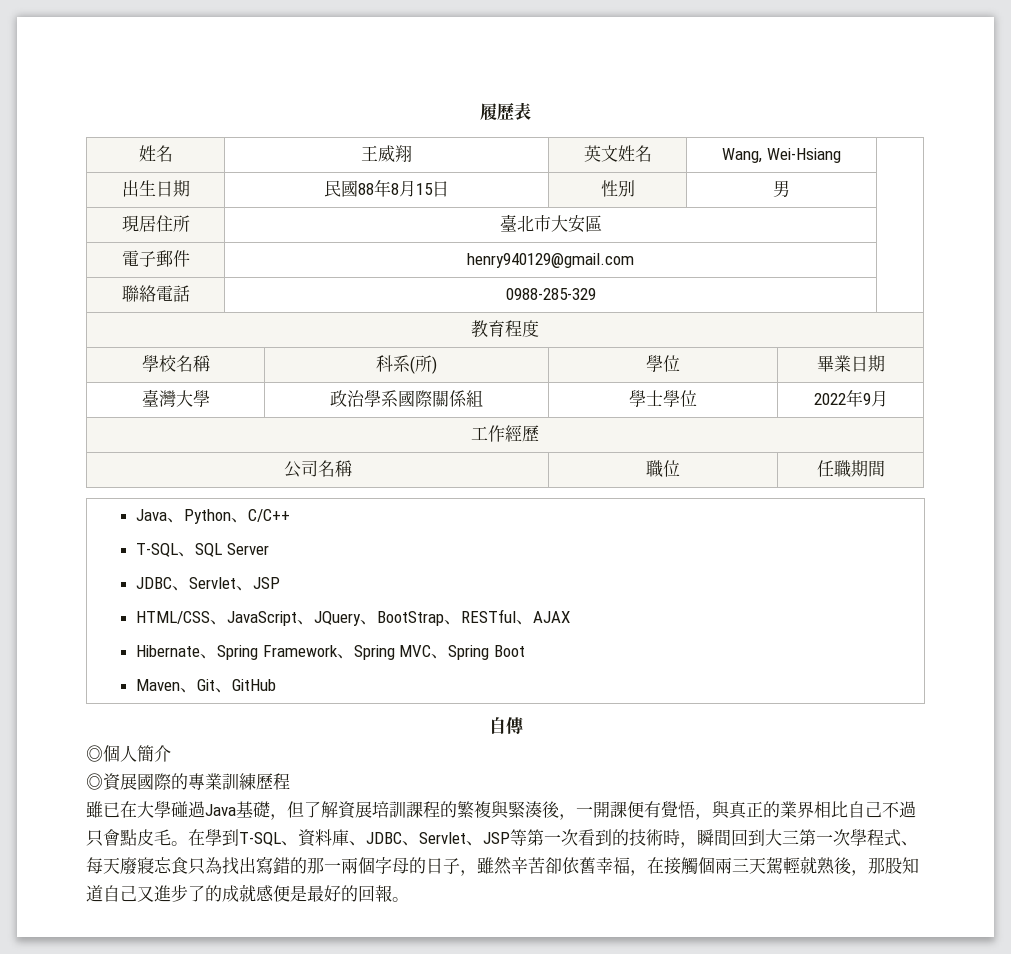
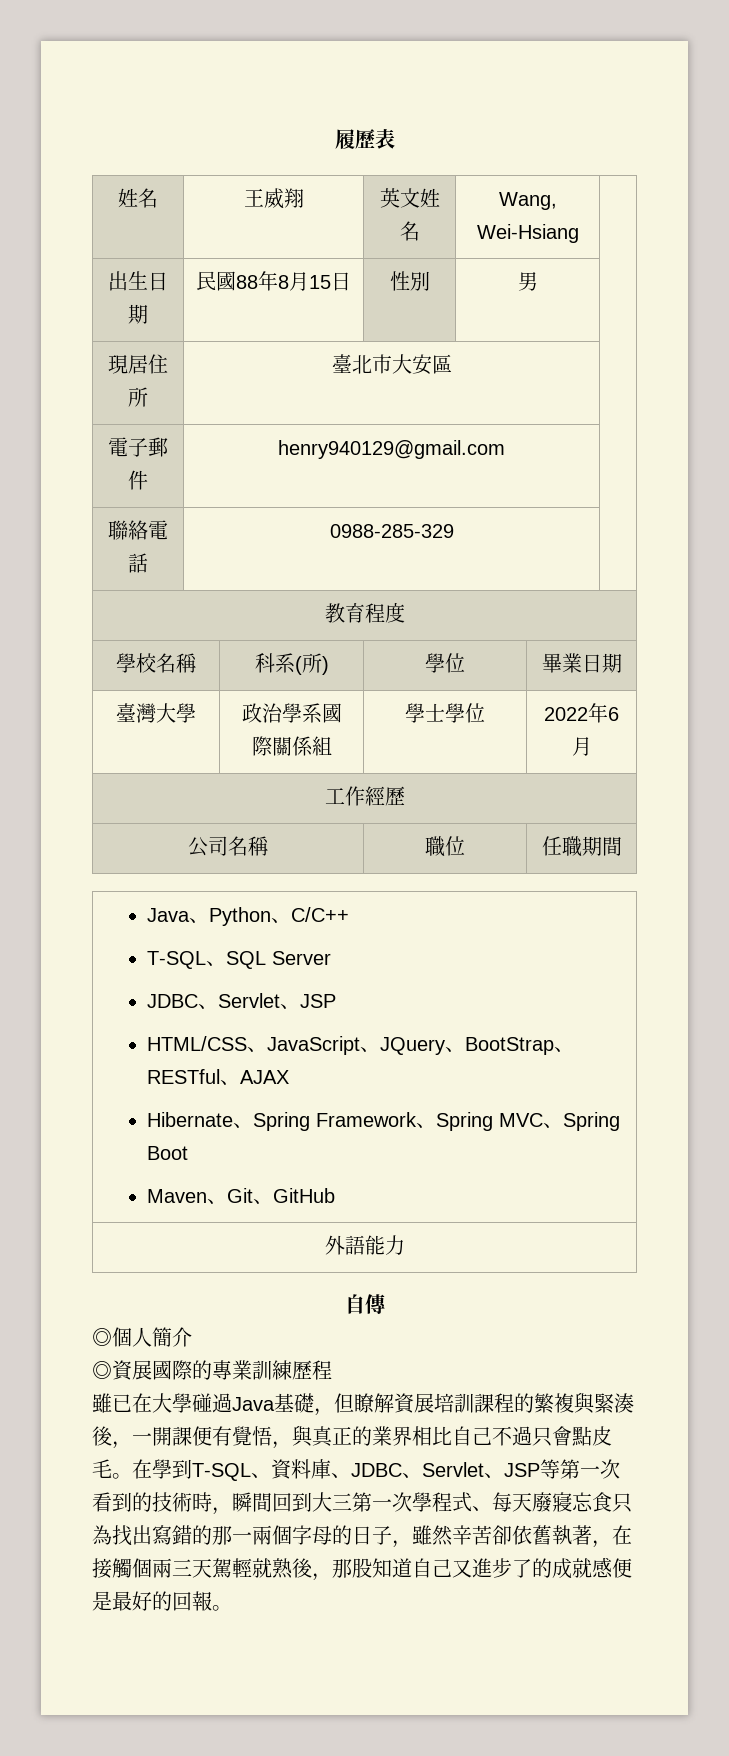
- 臺灣大學 | 政治學系國際關係組 | 學士學位 | 2022年9月
+ 臺灣大學 | 政治學系國際關係組 | 學士學位 | 2022年6月
+ 外語能力
- 雖已在大學碰過Java基礎，但了解資展培訓課程的繁複與緊湊後，一開課便有覺悟，與真正的業界相比自己不過只會點皮毛。
+ 雖已在大學碰過Java基礎，但瞭解資展培訓課程的繁複與緊湊後，一開課便有覺悟，與真正的業界相比自己不過只會點皮毛。
- 在學到T-SQL、資料庫、JDBC、Servlet、JSP等第一次看到的技術時，瞬間回到大三第一次學程式、每天廢寢忘食只為找出寫錯的那一兩個字母的日子，雖然辛苦卻依舊幸福，在接觸個兩三天駕輕就熟後，那股知道自己又進步了的成就感便是最好的回報。
+ 在學到T-SQL、資料庫、JDBC、Servlet、JSP等第一次看到的技術時，瞬間回到大三第一次學程式、每天廢寢忘食只為找出寫錯的那一兩個字母的日子，雖然辛苦卻依舊執著，在接觸個兩三天駕輕就熟後，那股知道自己又進步了的成就感便是最好的回報。

